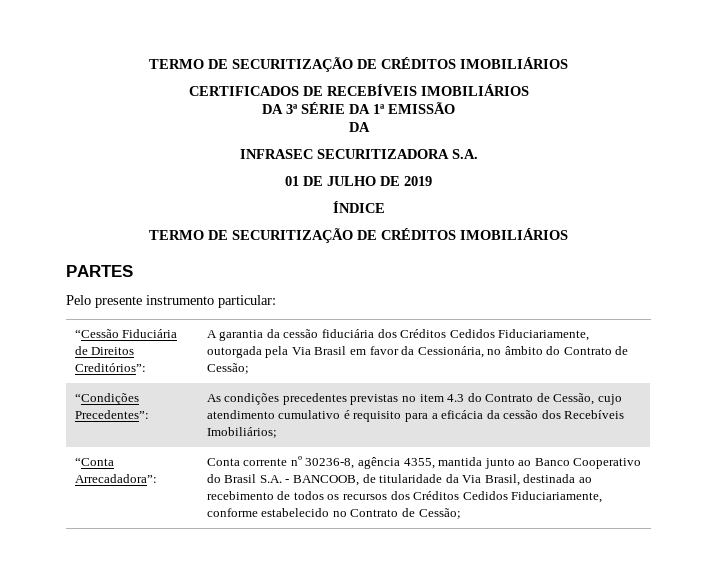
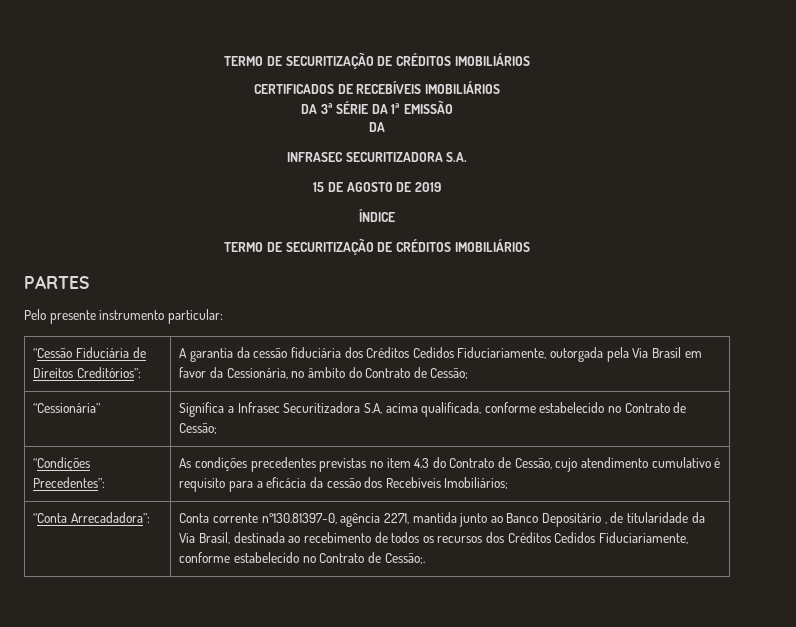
- 01 DE JULHO DE 2019
+ 15 DE AGOSTO DE 2019
+ “Cessionária” | Significa a Infrasec Securitizadora S.A, acima qualificada, conforme estabelecido no Contrato de Cessão;
- “Conta Arrecadadora”: | Conta corrente nº 30236-8, agência 4355, mantida junto ao Banco Cooperativo do Brasil S.A. - BANCOOB, de titularidade da Via Brasil, destinada ao recebimento de todos os recursos dos Créditos Cedidos Fiduciariamente, conforme estabelecido no Contrato de Cessão;
+ “Conta Arrecadadora”: | Conta corrente nº130.81397-0, agência 2271, mantida junto ao Banco Depositário , de titularidade da Via Brasil, destinada ao recebimento de todos os recursos dos Créditos Cedidos Fiduciariamente, conforme estabelecido no Contrato de Cessão;.

